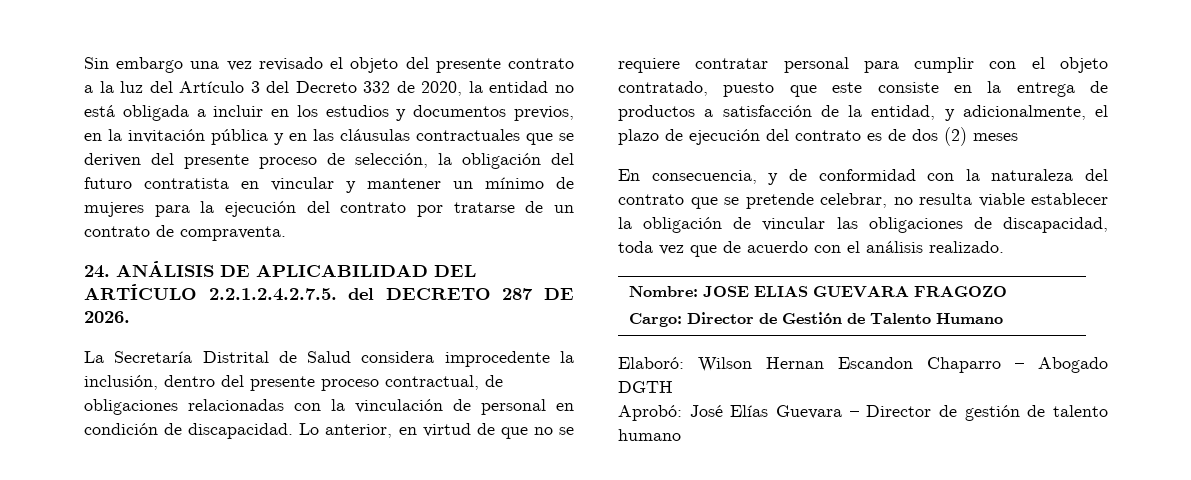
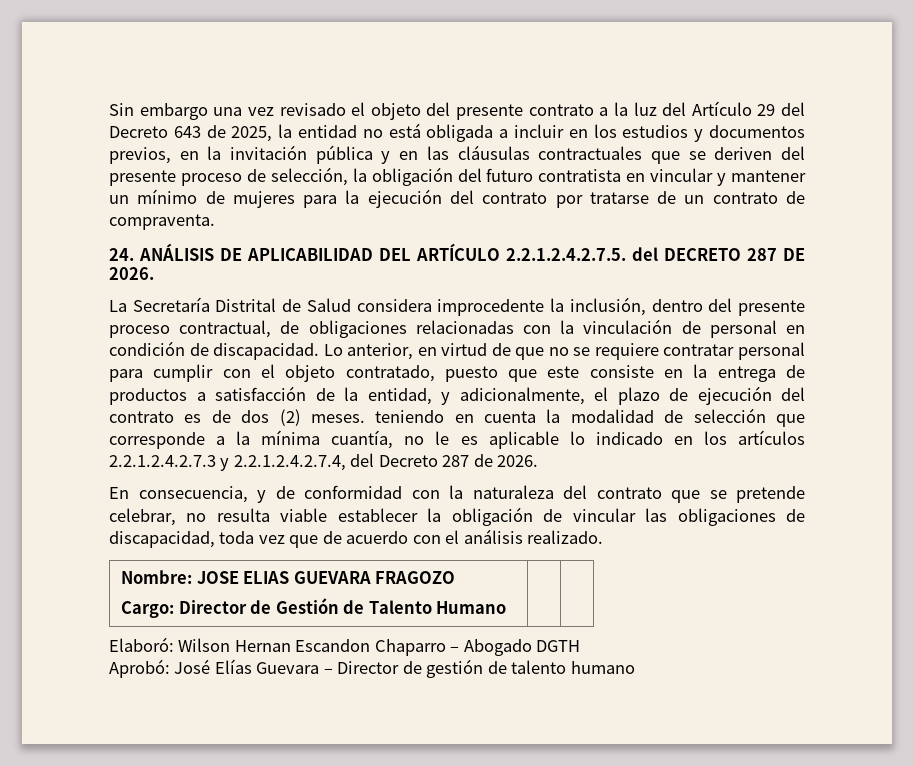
- Sin embargo una vez revisado el objeto del presente contrato a la luz del Artículo 3 del Decreto 332 de 2020, la entidad no está obligada a incluir en los estudios y documentos previos, en la invitación pública y en las cláusulas contractuales que se deriven del presente proceso de selección, la obligación del futuro contratista en vincular y mantener un mínimo de mujeres para la ejecución del contrato por tratarse de un contrato de compraventa.
+ Sin embargo una vez revisado el objeto del presente contrato a la luz del Artículo 29 del Decreto 643 de 2025, la entidad no está obligada a incluir en los estudios y documentos previos, en la invitación pública y en las cláusulas contractuales que se deriven del presente proceso de selección, la obligación del futuro contratista en vincular y mantener un mínimo de mujeres para la ejecución del contrato por tratarse de un contrato de compraventa.
- Lo anterior, en virtud de que no se requiere contratar personal para cumplir con el objeto contratado, puesto que este consiste en la entrega de productos a satisfacción de la entidad, y adicionalmente, el plazo de ejecución del contrato es de dos (2) meses
+ Lo anterior, en virtud de que no se requiere contratar personal para cumplir con el objeto contratado, puesto que este consiste en la entrega de productos a satisfacción de la entidad, y adicionalmente, el plazo de ejecución del contrato es de dos (2) meses. teniendo en cuenta la modalidad de selección que corresponde a la mínima cuantía, no le es aplicable lo indicado en los artículos 2.2.1.2.4.2.7.3 y 2.2.1.2.4.2.7.4, del Decreto 287 de 2026.

